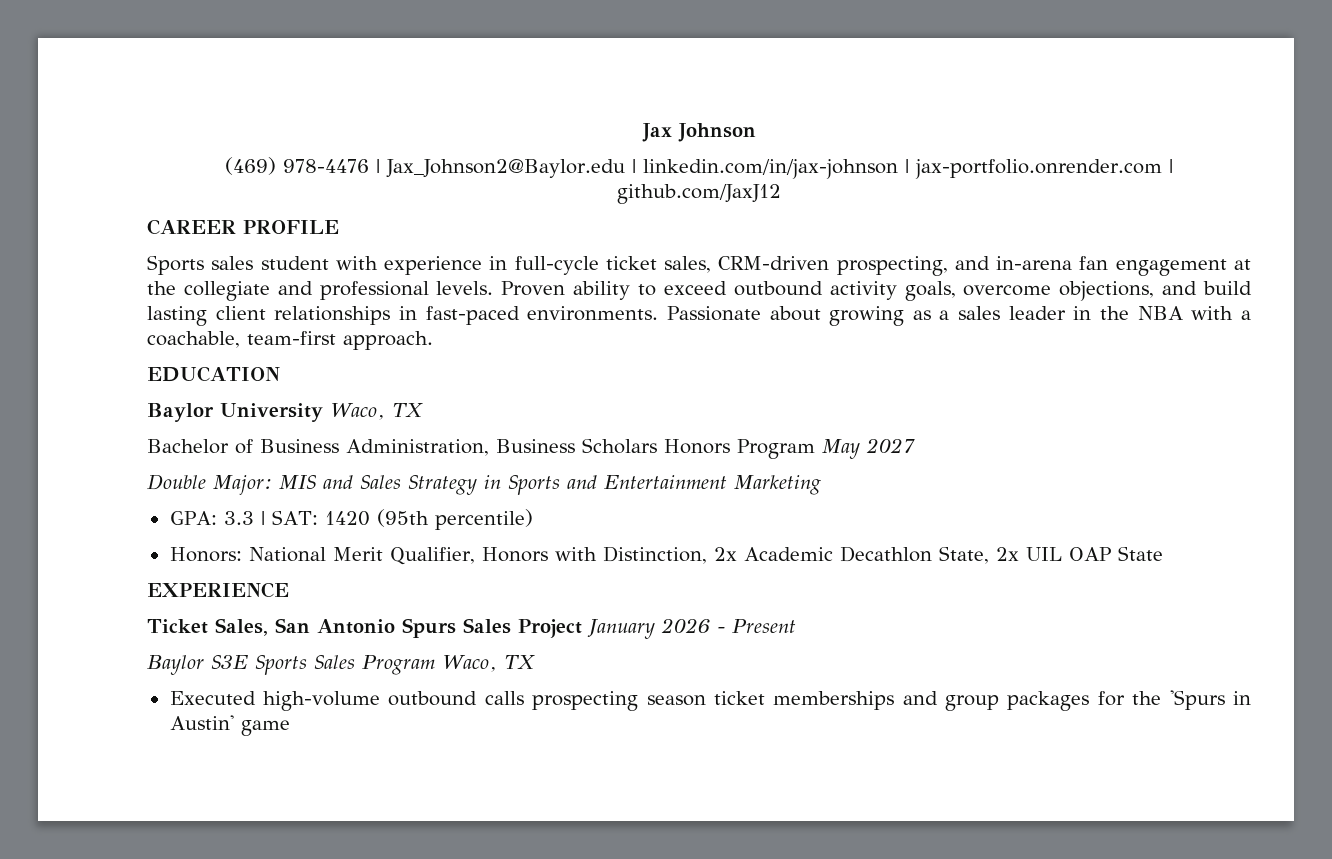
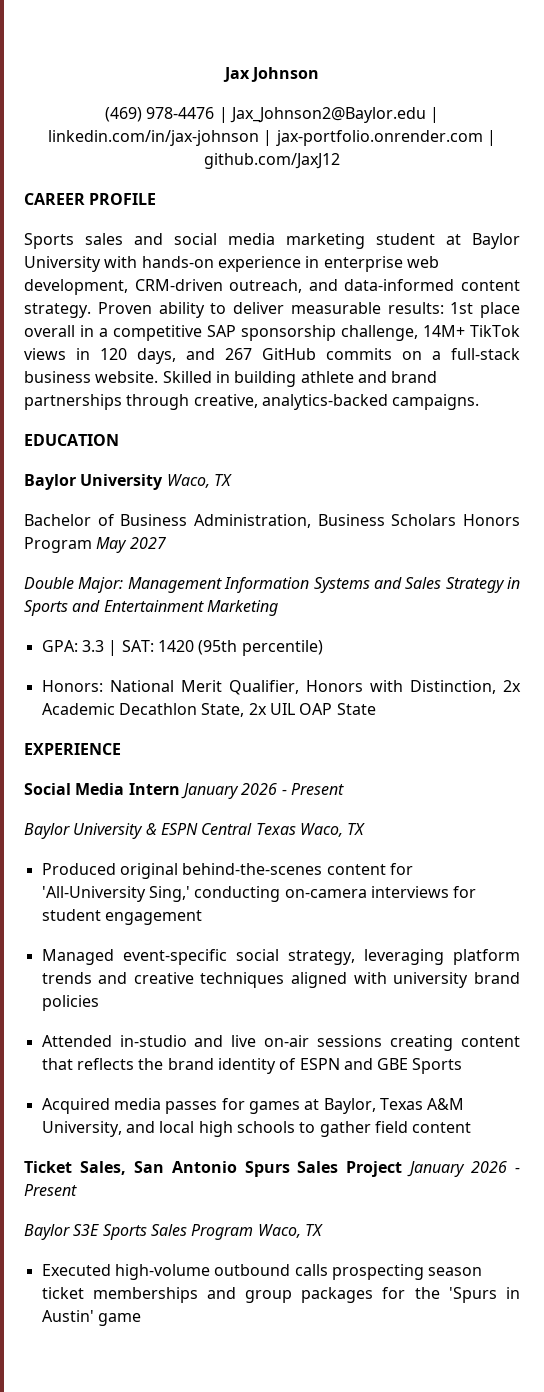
- Sports sales student with experience in full-cycle ticket sales, CRM-driven prospecting, and in-arena fan engagement at the collegiate and professional levels. Proven ability to exceed outbound activity goals, overcome objections, and build lasting client relationships in fast-paced environments. Passionate about growing as a sales leader in the NBA with a coachable, team-first approach.
+ Sports sales and social media marketing student at Baylor University with hands-on experience in enterprise web development, CRM-driven outreach, and data-informed content strategy. Proven ability to deliver measurable results: 1st place overall in a competitive SAP sponsorship challenge, 14M+ TikTok views in 120 days, and 267 GitHub commits on a full-stack business website. Skilled in building athlete and brand partnerships through creative, analytics-backed campaigns.
- Double Major: MIS and Sales Strategy in Sports and Entertainment Marketing
+ Double Major: Management Information Systems and Sales Strategy in Sports and Entertainment Marketing
+ Social Media Intern January 2026 - Present
+ Baylor University & ESPN Central Texas Waco, TX
+ Produced original behind-the-scenes content for 'All-University Sing,' conducting on-camera interviews for student engagement
+ Managed event-specific social strategy, leveraging platform trends and creative techniques aligned with university brand policies
+ Attended in-studio and live on-air sessions creating content that reflects the brand identity of ESPN and GBE Sports
+ Acquired media passes for games at Baylor, Texas A&M University, and local high schools to gather field content

